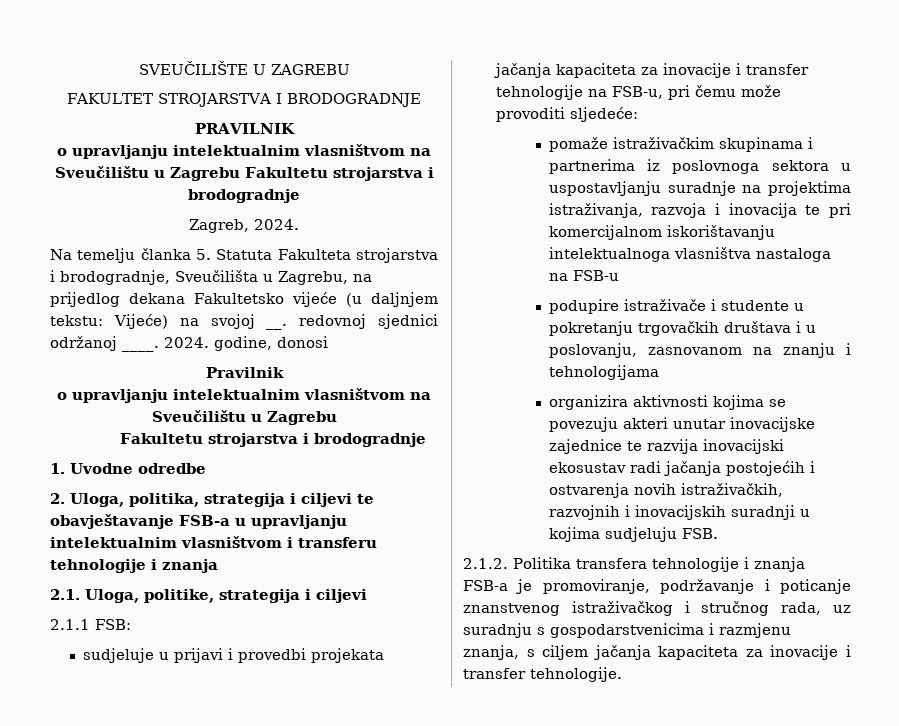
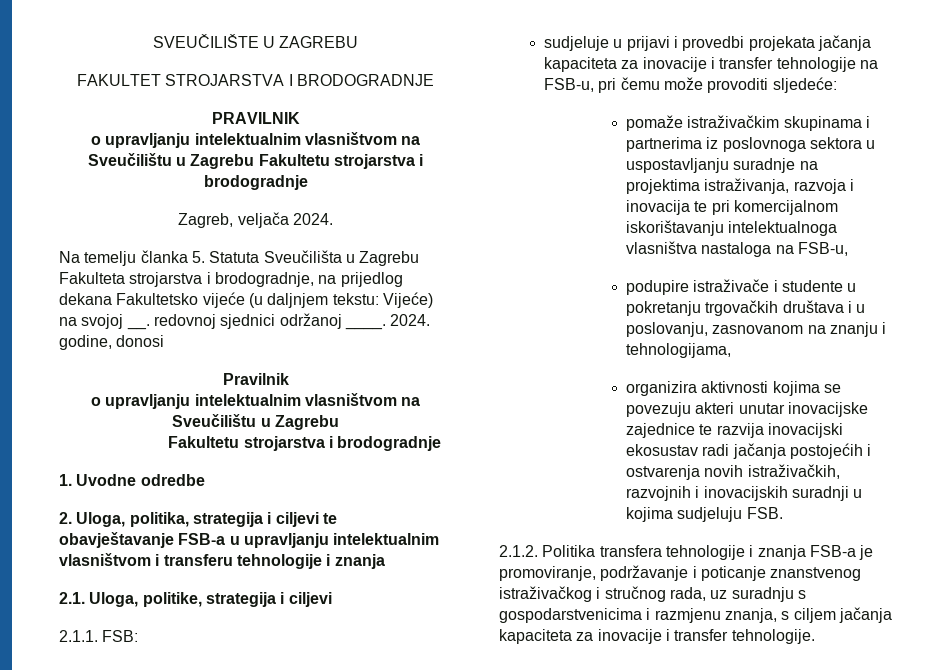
- Zagreb, 2024.
+ Zagreb, veljača 2024.
- Na temelju članka 5. Statuta Fakulteta strojarstva i brodogradnje, Sveučilišta u Zagrebu, na prijedlog dekana Fakultetsko vijeće (u daljnjem tekstu: Vijeće) na svojoj __. redovnoj sjednici održanoj ____.
+ Na temelju članka 5. Statuta Sveučilišta u Zagrebu Fakulteta strojarstva i brodogradnje, na prijedlog dekana Fakultetsko vijeće (u daljnjem tekstu: Vijeće) na svojoj __. redovnoj sjednici održanoj ____.
- 2.1.1 FSB:
+ 2.1.1. FSB:
- pomaže istraživačkim skupinama i partnerima iz poslovnoga sektora u uspostavljanju suradnje na projektima istraživanja, razvoja i inovacija te pri komercijalnom iskorištavanju intelektualnoga vlasništva nastaloga na FSB-u
+ pomaže istraživačkim skupinama i partnerima iz poslovnoga sektora u uspostavljanju suradnje na projektima istraživanja, razvoja i inovacija te pri komercijalnom iskorištavanju intelektualnoga vlasništva nastaloga na FSB-u,
- podupire istraživače i studente u pokretanju trgovačkih društava i u poslovanju, zasnovanom na znanju i tehnologijama
+ podupire istraživače i studente u pokretanju trgovačkih društava i u poslovanju, zasnovanom na znanju i tehnologijama,

